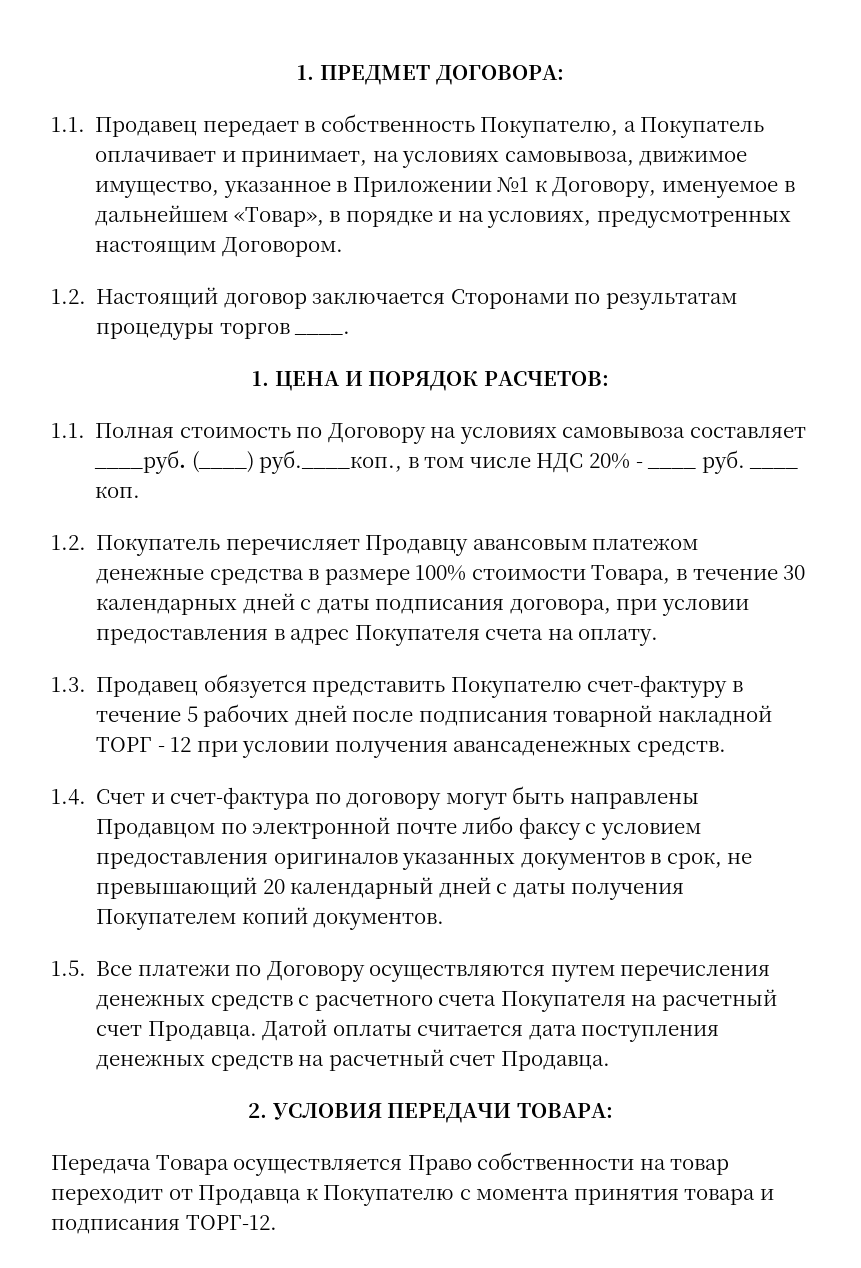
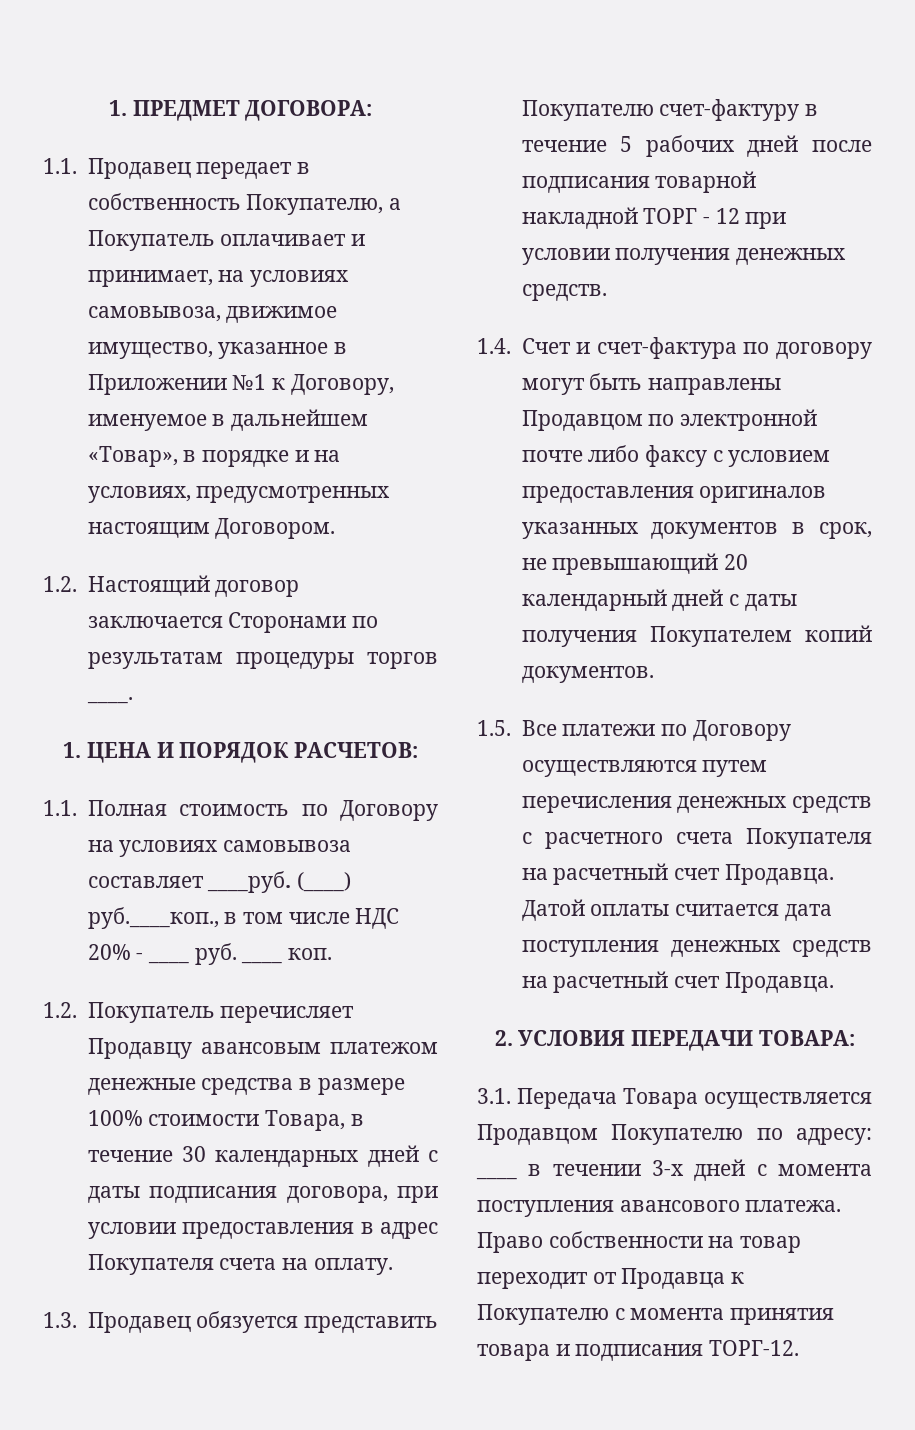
- 1.3. Продавец обязуется представить Покупателю счет-фактуру в течение 5 рабочих дней после подписания товарной накладной ТОРГ - 12 при условии получения авансаденежных средств.
+ 1.3. Продавец обязуется представить Покупателю счет-фактуру в течение 5 рабочих дней после подписания товарной накладной ТОРГ - 12 при условии получения денежных средств.
- Передача Товара осуществляется Право собственности на товар переходит от Продавца к Покупателю с момента принятия товара и подписания ТОРГ-12.
+ 3.1. Передача Товара осуществляется Продавцом Покупателю по адресу: ____ в течении 3-х дней с момента поступления авансового платежа. Право собственности на товар переходит от Продавца к Покупателю с момента принятия товара и подписания ТОРГ-12.

